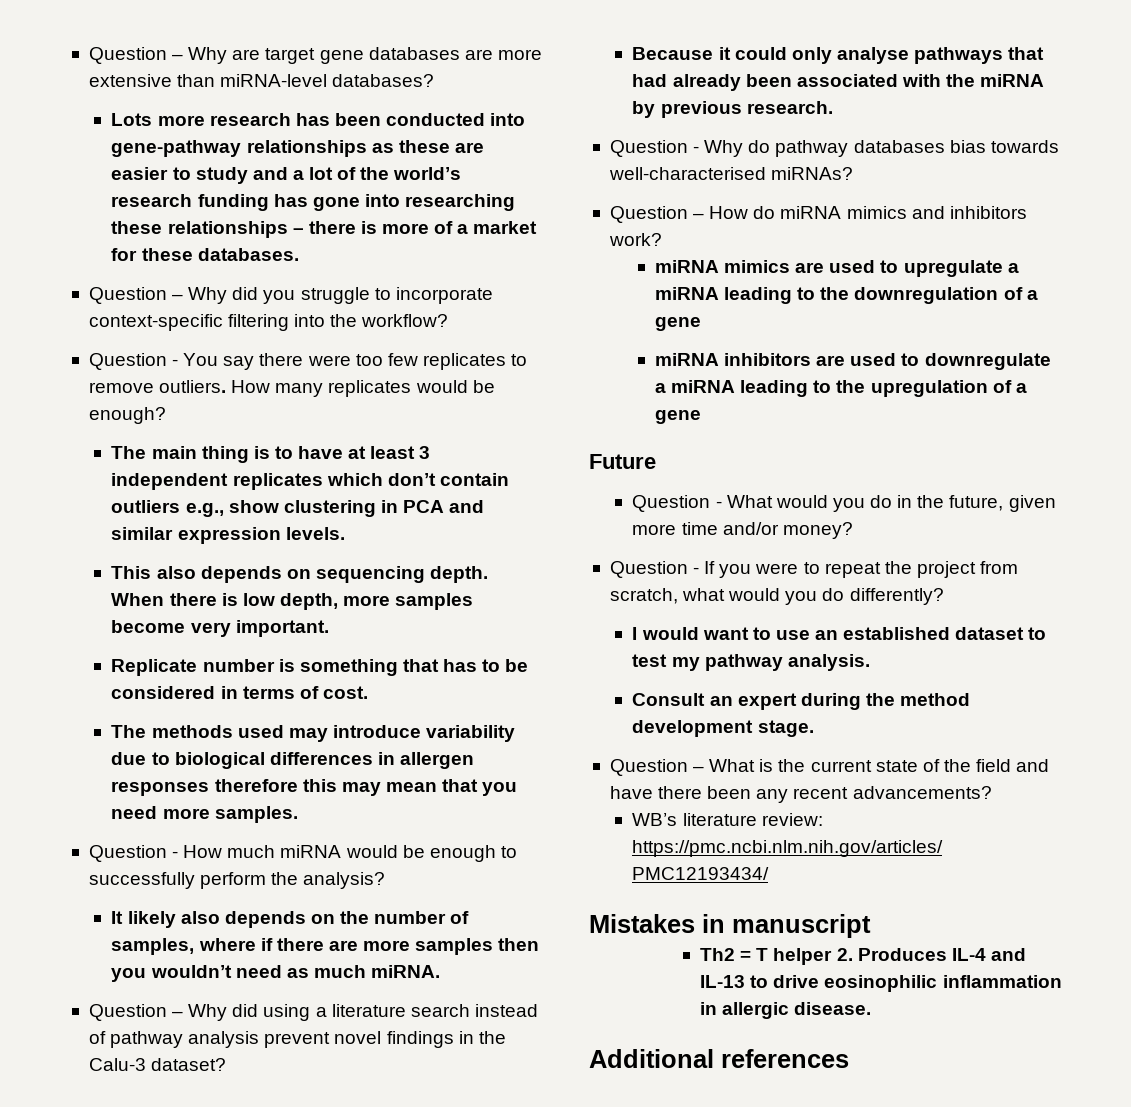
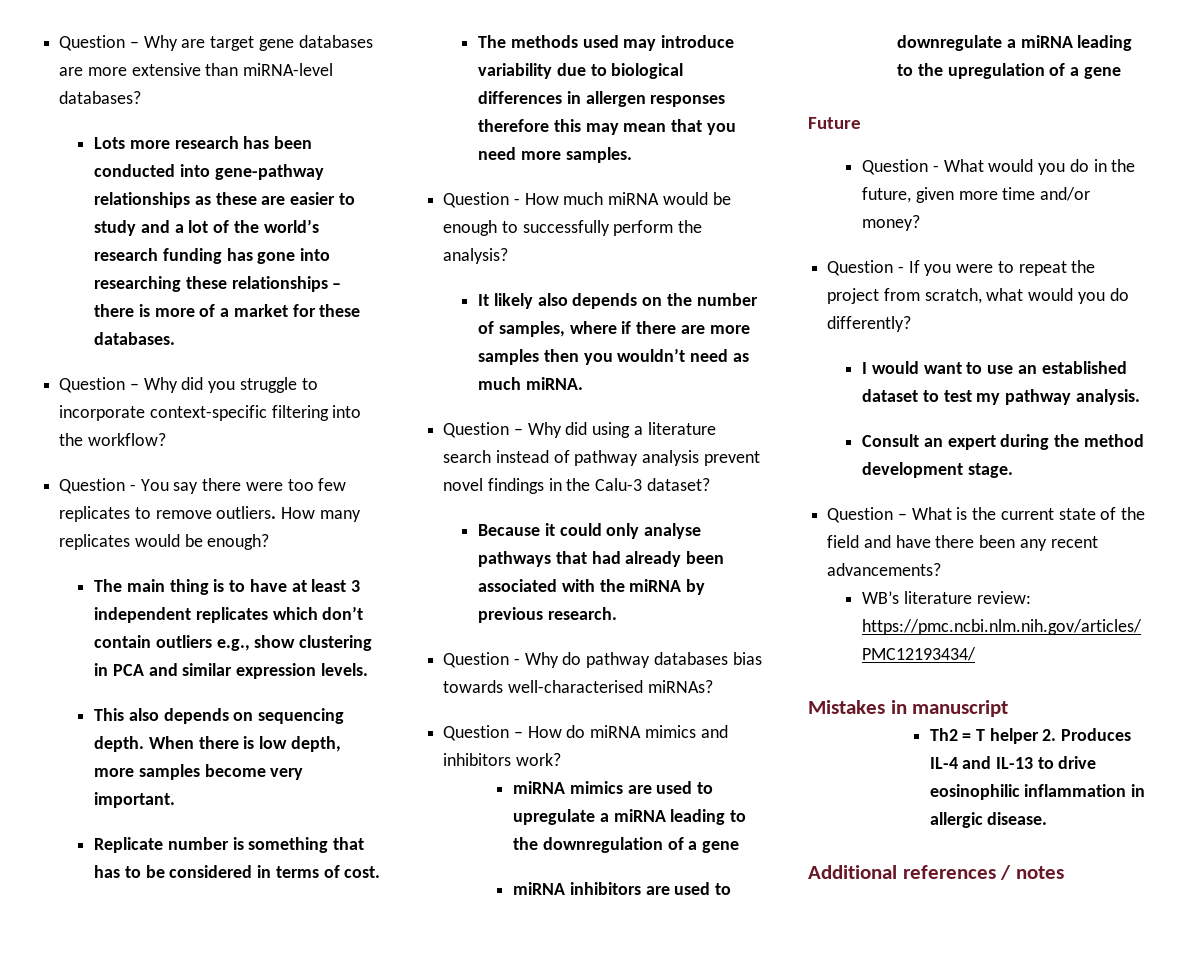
- Additional references
+ Additional references / notes

